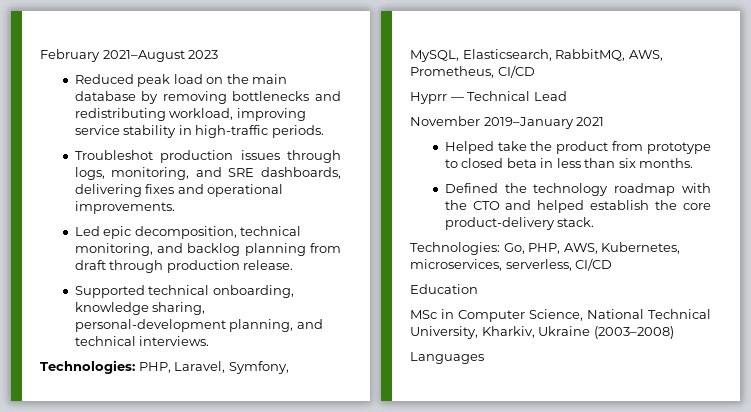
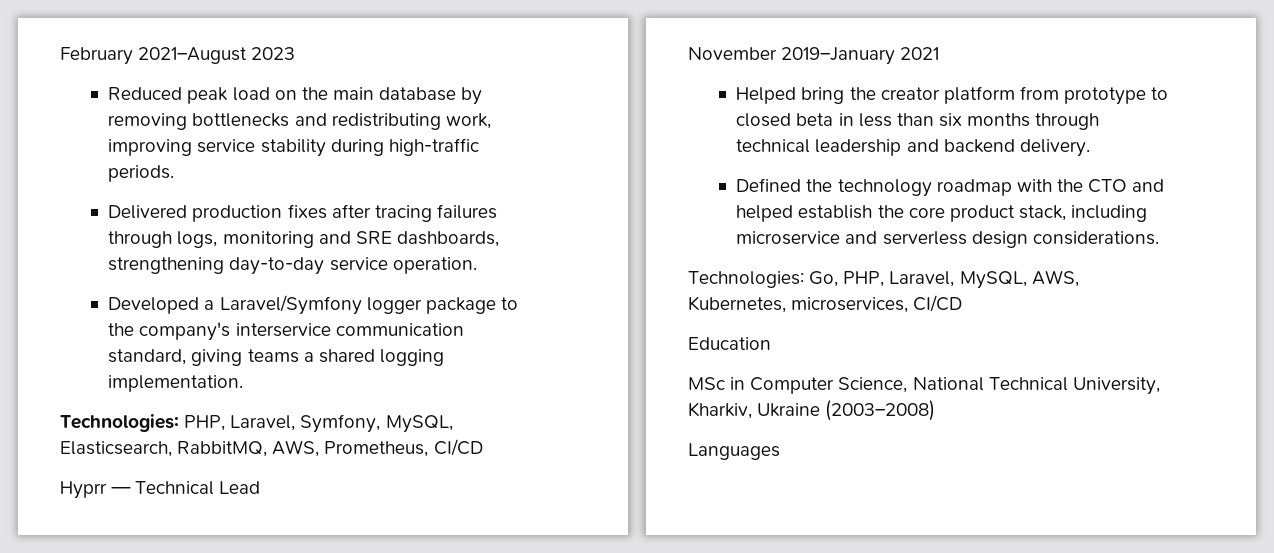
- Reduced peak load on the main database by removing bottlenecks and redistributing workload, improving service stability in high-traffic periods.
+ Reduced peak load on the main database by removing bottlenecks and redistributing work, improving service stability during high-traffic periods.
- Troubleshot production issues through logs, monitoring, and SRE dashboards, delivering fixes and operational improvements.
- Led epic decomposition, technical monitoring, and backlog planning from draft through production release.
- Supported technical onboarding, knowledge sharing, personal-development planning, and technical interviews.
+ Delivered production fixes after tracing failures through logs, monitoring and SRE dashboards, strengthening day-to-day service operation.
+ Developed a Laravel/Symfony logger package to the company's interservice communication standard, giving teams a shared logging implementation.
- Helped take the product from prototype to closed beta in less than six months.
+ Helped bring the creator platform from prototype to closed beta in less than six months through technical leadership and backend delivery.
- Defined the technology roadmap with the CTO and helped establish the core product-delivery stack.
+ Defined the technology roadmap with the CTO and helped establish the core product stack, including microservice and serverless design considerations.
- Technologies: Go, PHP, AWS, Kubernetes, microservices, serverless, CI/CD
+ Technologies: Go, PHP, Laravel, MySQL, AWS, Kubernetes, microservices, CI/CD

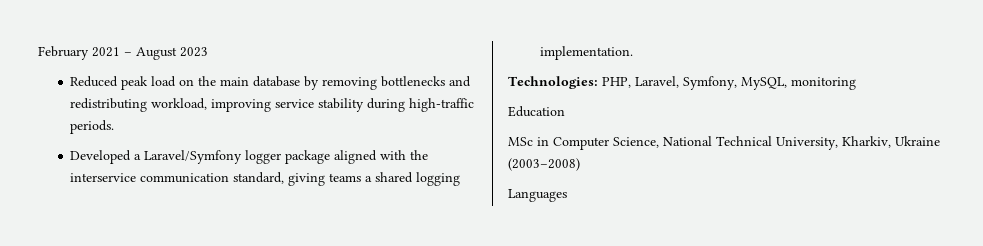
- February 2021–August 2023
+ February 2021 – August 2023
- Reduced peak load on the main database by removing bottlenecks and redistributing work, improving service stability during high-traffic periods.
+ Reduced peak load on the main database by removing bottlenecks and redistributing workload, improving service stability during high-traffic periods.
- Delivered production fixes after tracing failures through logs, monitoring and SRE dashboards, strengthening day-to-day service operation.
- Developed a Laravel/Symfony logger package to the company's interservice communication standard, giving teams a shared logging implementation.
+ Developed a Laravel/Symfony logger package aligned with the interservice communication standard, giving teams a shared logging implementation.
- Technologies: PHP, Laravel, Symfony, MySQL, Elasticsearch, RabbitMQ, AWS, Prometheus, CI/CD
- Hyprr — Technical Lead
- November 2019–January 2021
- Helped bring the creator platform from prototype to closed beta in less than six months through technical leadership and backend delivery.
- Defined the technology roadmap with the CTO and helped establish the core product stack, including microservice and serverless design considerations.
- Technologies: Go, PHP, Laravel, MySQL, AWS, Kubernetes, microservices, CI/CD
+ Technologies: PHP, Laravel, Symfony, MySQL, monitoring

